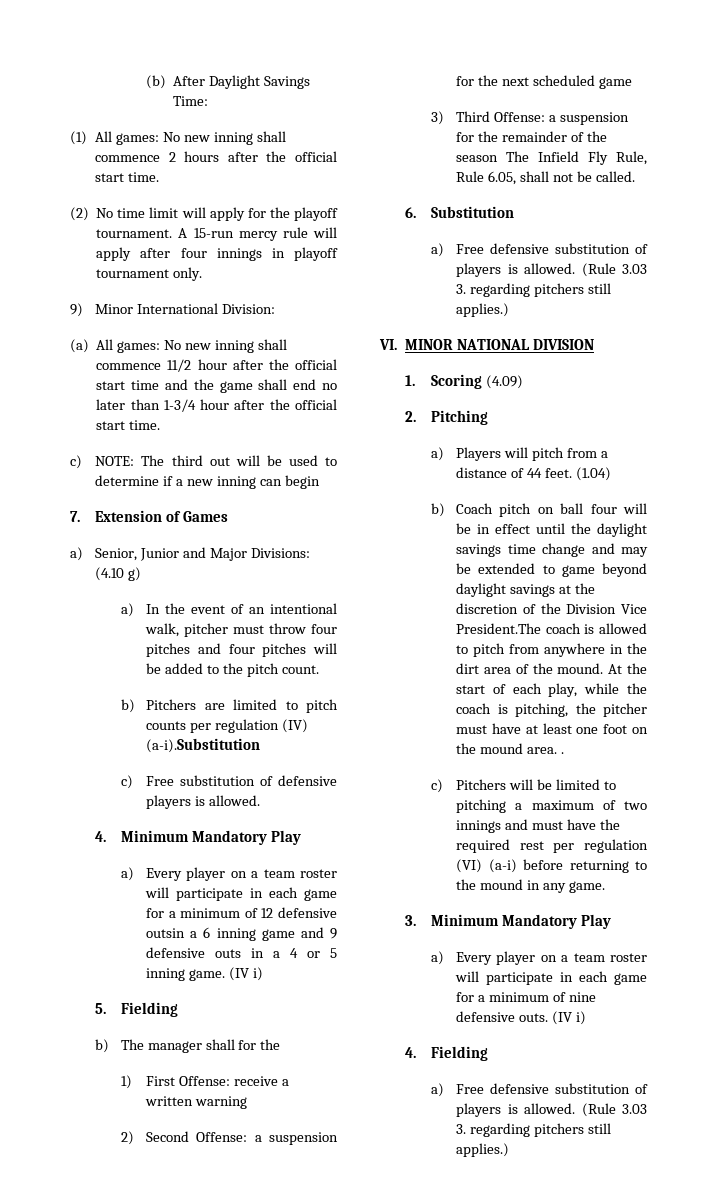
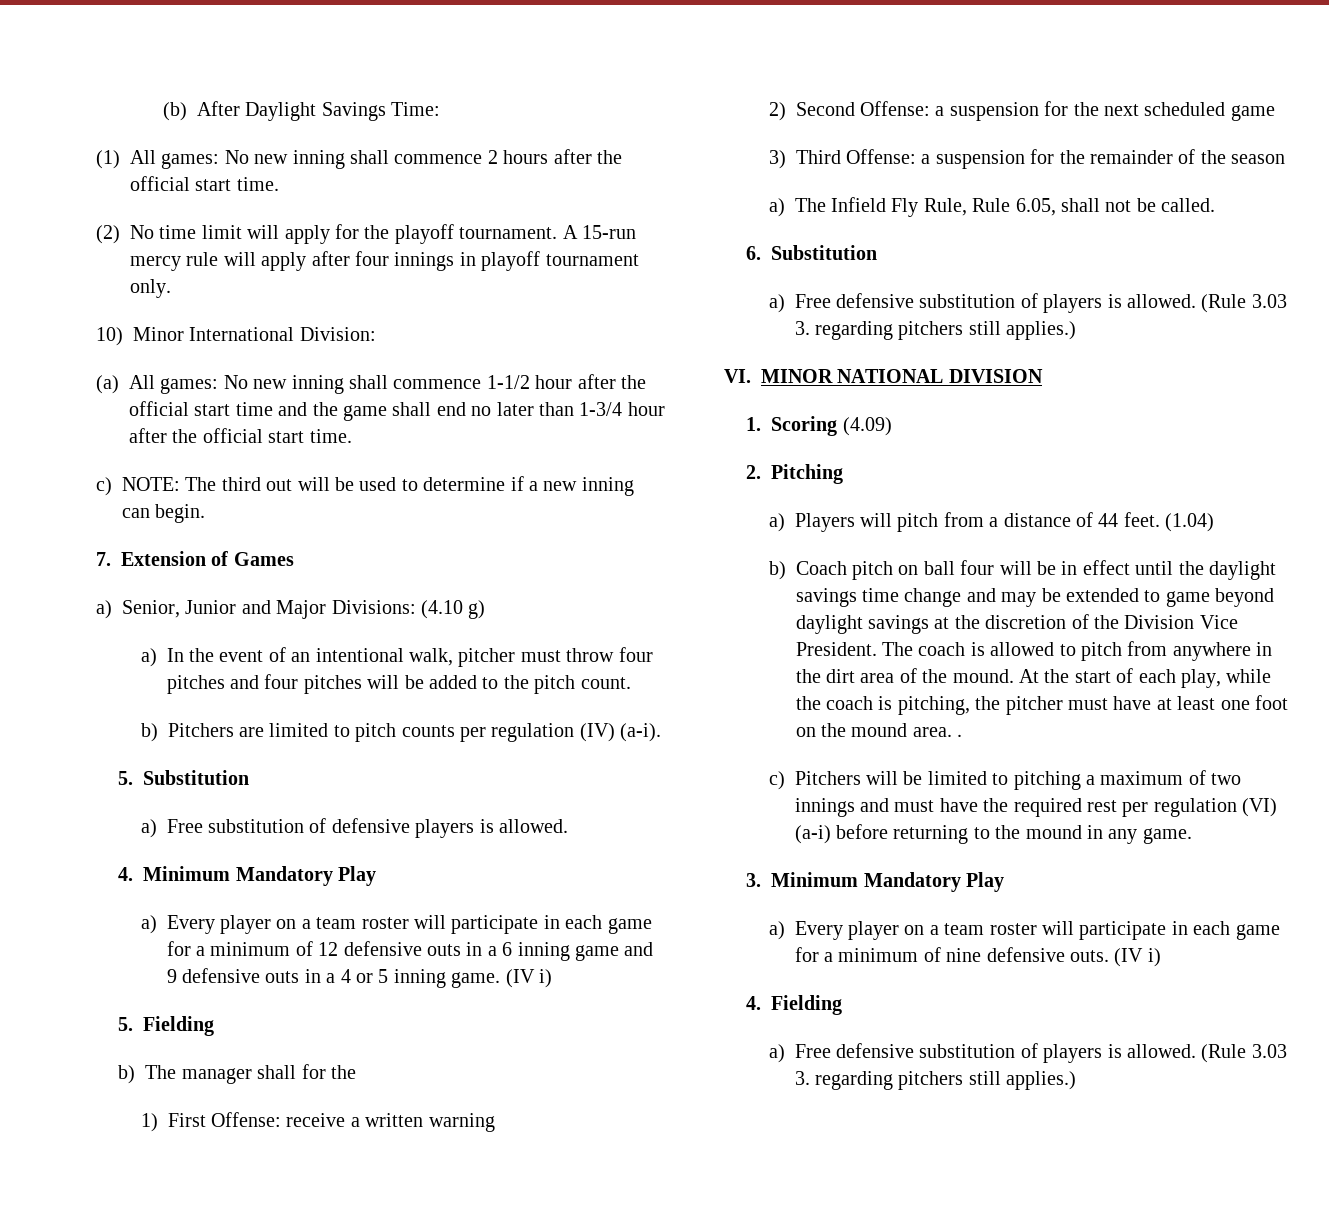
- 9) Minor International Division:
+ 10) Minor International Division:
- (a) All games: No new inning shall commence 11/2 hour after the official start time and the game shall end no later than 1-3/4 hour after the official start time.
+ (a) All games: No new inning shall commence 1-1/2 hour after the official start time and the game shall end no later than 1-3/4 hour after the official start time.
- c) NOTE: The third out will be used to determine if a new inning can begin
+ c) NOTE: The third out will be used to determine if a new inning can begin.
- b) Pitchers are limited to pitch counts per regulation (IV) (a-i).Substitution
- c) Free substitution of defensive players is allowed.
+ b) Pitchers are limited to pitch counts per regulation (IV) (a-i).
+ 5. Substitution
+ a) Free substitution of defensive players is allowed.
- a) Every player on a team roster will participate in each game for a minimum of 12 defensive outsin a 6 inning game and 9 defensive outs in a 4 or 5 inning game.
+ a) Every player on a team roster will participate in each game for a minimum of 12 defensive outs in a 6 inning game and 9 defensive outs in a 4 or 5 inning game.
- 3) Third Offense: a suspension for the remainder of the season The Infield Fly Rule, Rule 6.05, shall not be called.
+ 3) Third Offense: a suspension for the remainder of the season
+ a) The Infield Fly Rule, Rule 6.05, shall not be called.
- b) Coach pitch on ball four will be in effect until the daylight savings time change and may be extended to game beyond daylight savings at the discretion of the Division Vice President.The coach is allowed to pitch from anywhere in the dirt area of the mound.
+ b) Coach pitch on ball four will be in effect until the daylight savings time change and may be extended to game beyond daylight savings at the discretion of the Division Vice President. The coach is allowed to pitch from anywhere in the dirt area of the mound.

